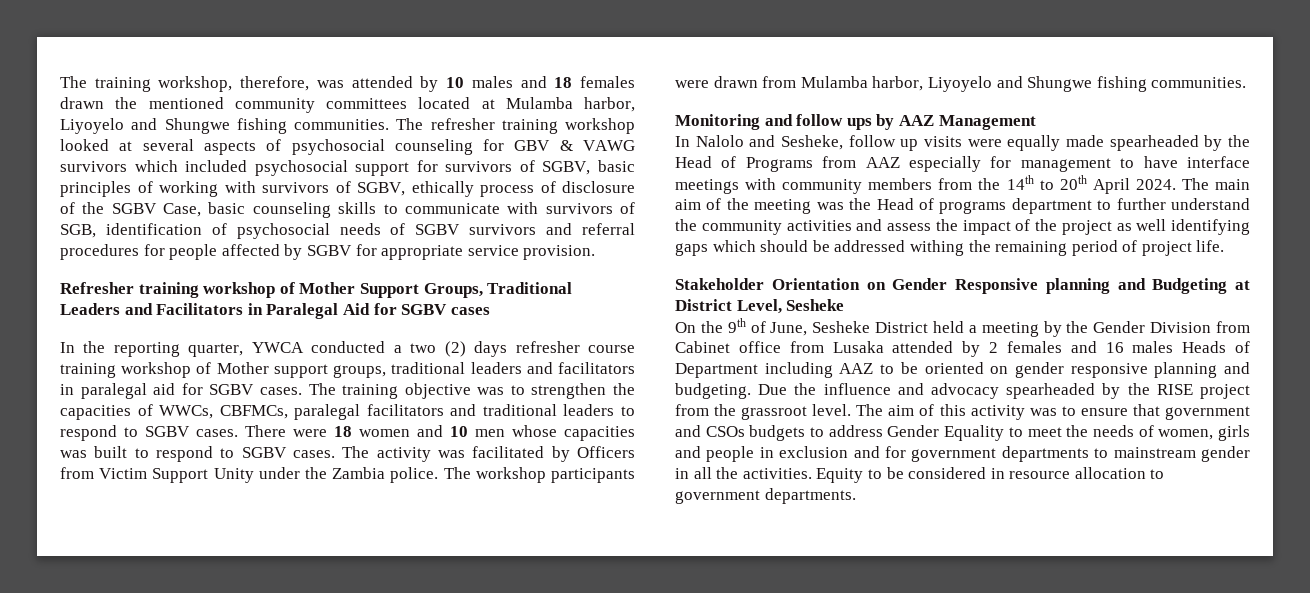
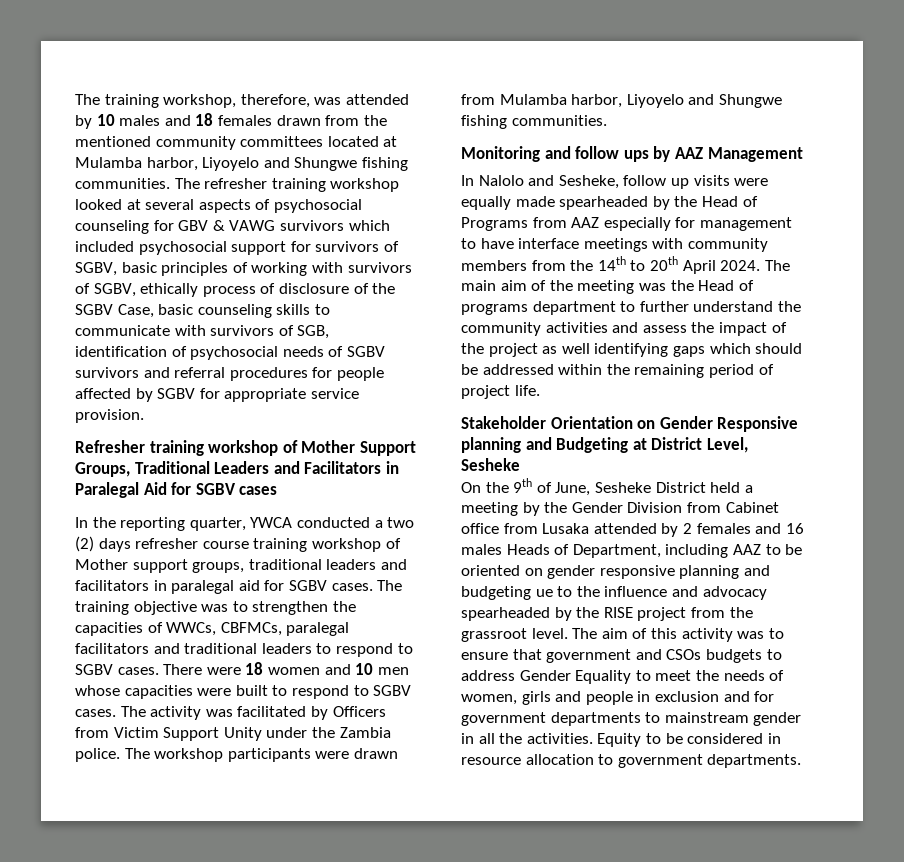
- The training workshop, therefore, was attended by 10 males and 18 females drawn the mentioned community committees located at Mulamba harbor, Liyoyelo and Shungwe fishing communities.
+ The training workshop, therefore, was attended by 10 males and 18 females drawn from the mentioned community committees located at Mulamba harbor, Liyoyelo and Shungwe fishing communities.
- There were 18 women and 10 men whose capacities was built to respond to SGBV cases.
+ There were 18 women and 10 men whose capacities were built to respond to SGBV cases.
- The main aim of the meeting was the Head of programs department to further understand the community activities and assess the impact of the project as well identifying gaps which should be addressed withing the remaining period of project life.
+ The main aim of the meeting was the Head of programs department to further understand the community activities and assess the impact of the project as well identifying gaps which should be addressed within the remaining period of project life.
- On the 9th of June, Sesheke District held a meeting by the Gender Division from Cabinet office from Lusaka attended by 2 females and 16 males Heads of Department including AAZ to be oriented on gender responsive planning and budgeting. Due the influence and advocacy spearheaded by the RISE project from the grassroot level.
+ On the 9th of June, Sesheke District held a meeting by the Gender Division from Cabinet office from Lusaka attended by 2 females and 16 males Heads of Department, including AAZ to be oriented on gender responsive planning and budgeting ue to the influence and advocacy spearheaded by the RISE project from the grassroot level.

